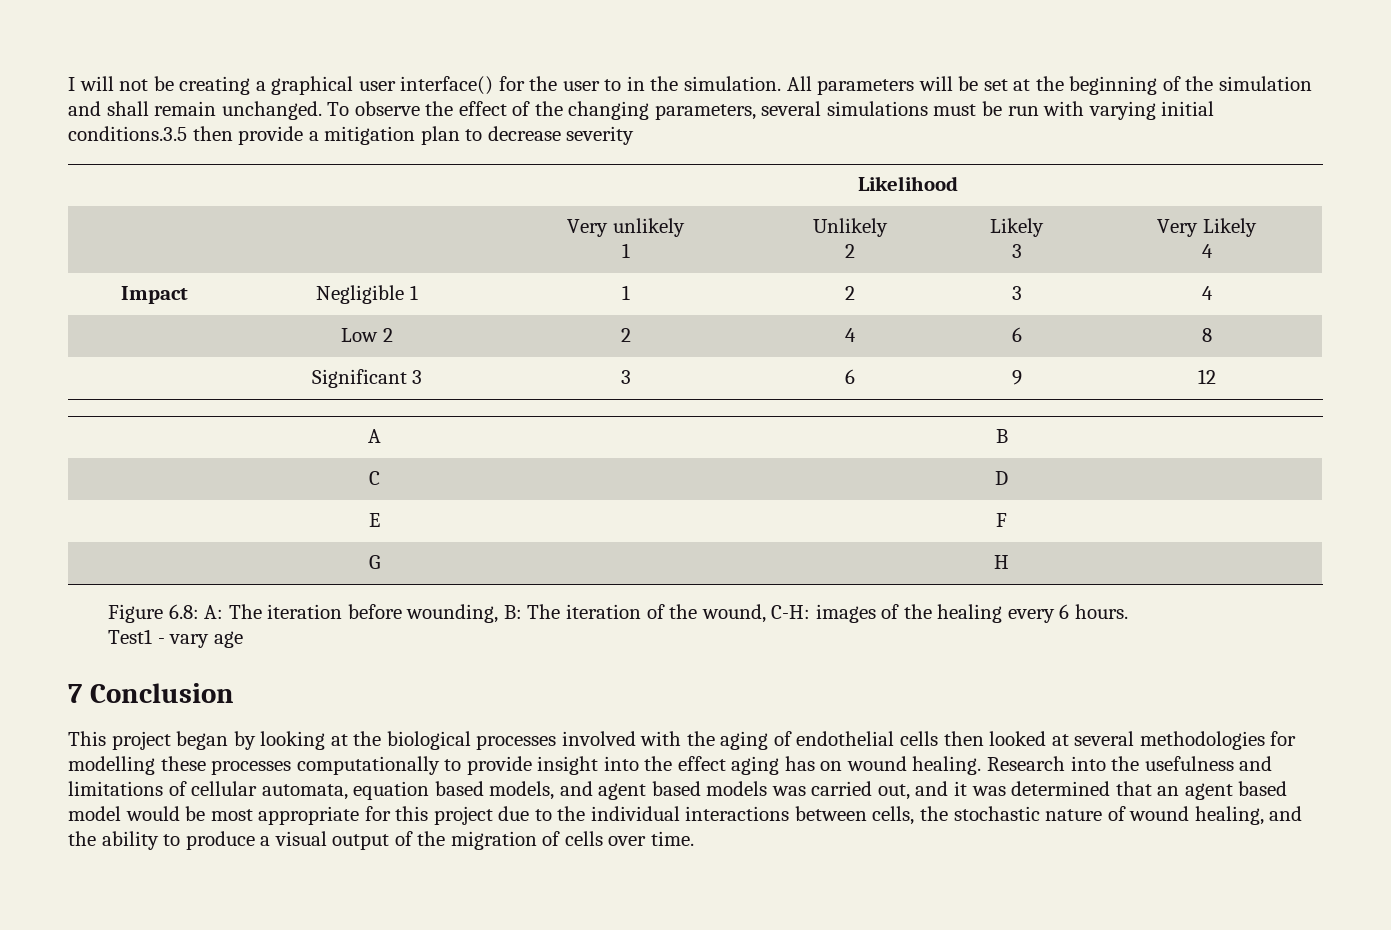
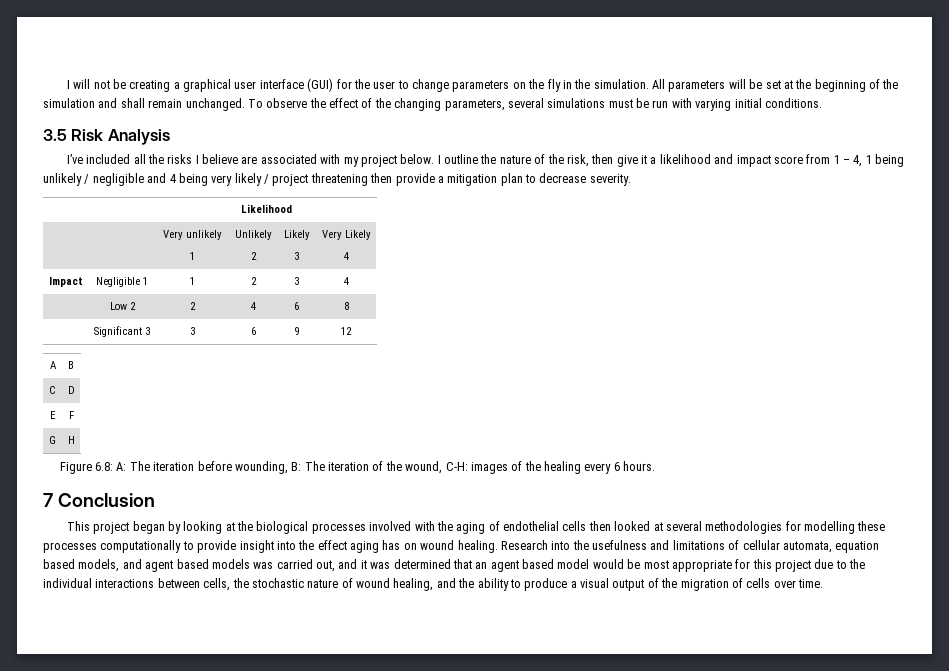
- I will not be creating a graphical user interface() for the user to in the simulation.
+ I will not be creating a graphical user interface (GUI) for the user to change parameters on the fly in the simulation.
- To observe the effect of the changing parameters, several simulations must be run with varying initial conditions.3.5 then provide a mitigation plan to decrease severity
+ To observe the effect of the changing parameters, several simulations must be run with varying initial conditions.
+ 3.5 Risk Analysis
+ I’ve included all the risks I believe are associated with my project below. I outline the nature of the risk, then give it a likelihood and impact score from 1 – 4, 1 being unlikely / negligible and 4 being very likely / project threatening then provide a mitigation plan to decrease severity.
- Test1 - vary age

